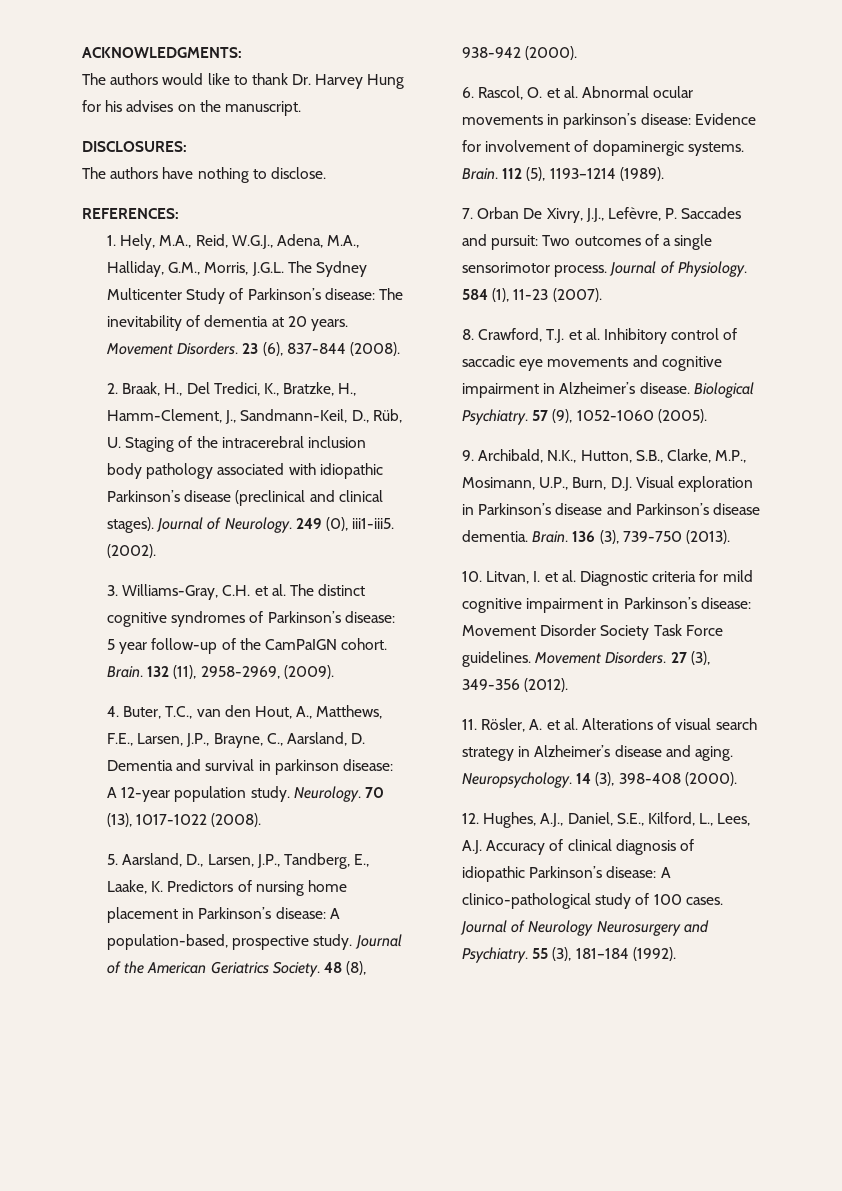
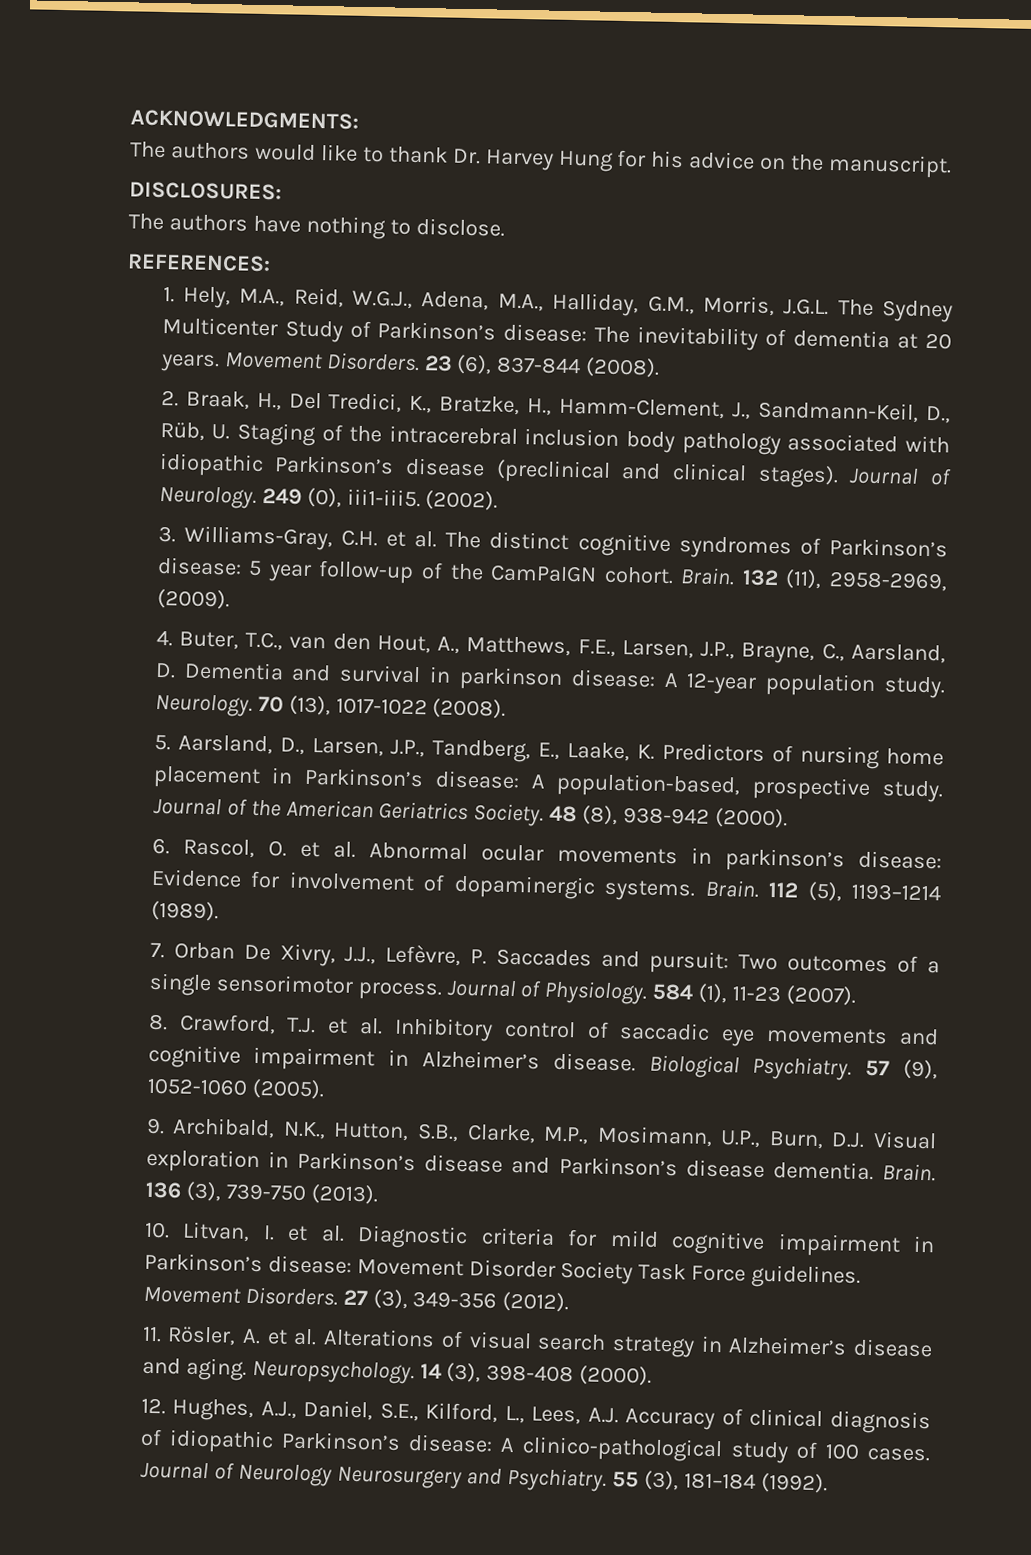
- The authors would like to thank Dr. Harvey Hung for his advises on the manuscript.
+ The authors would like to thank Dr. Harvey Hung for his advice on the manuscript.

